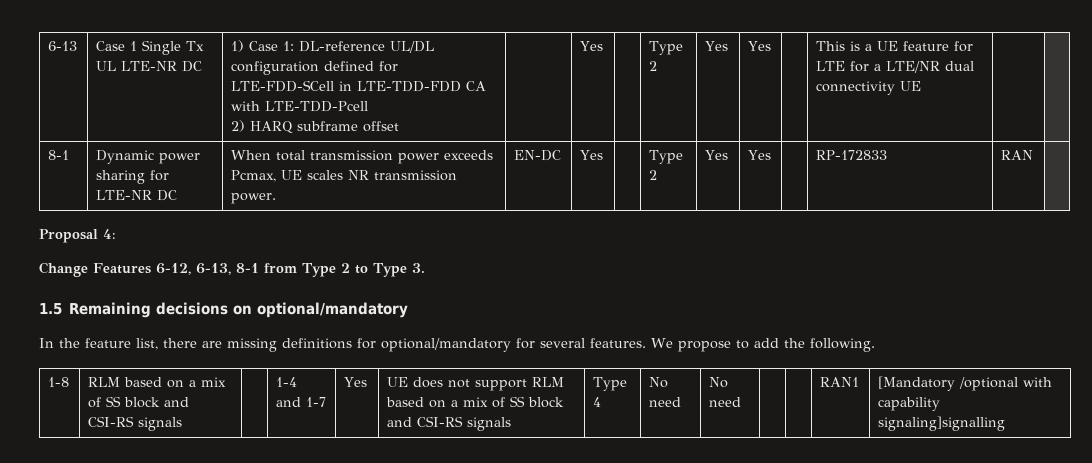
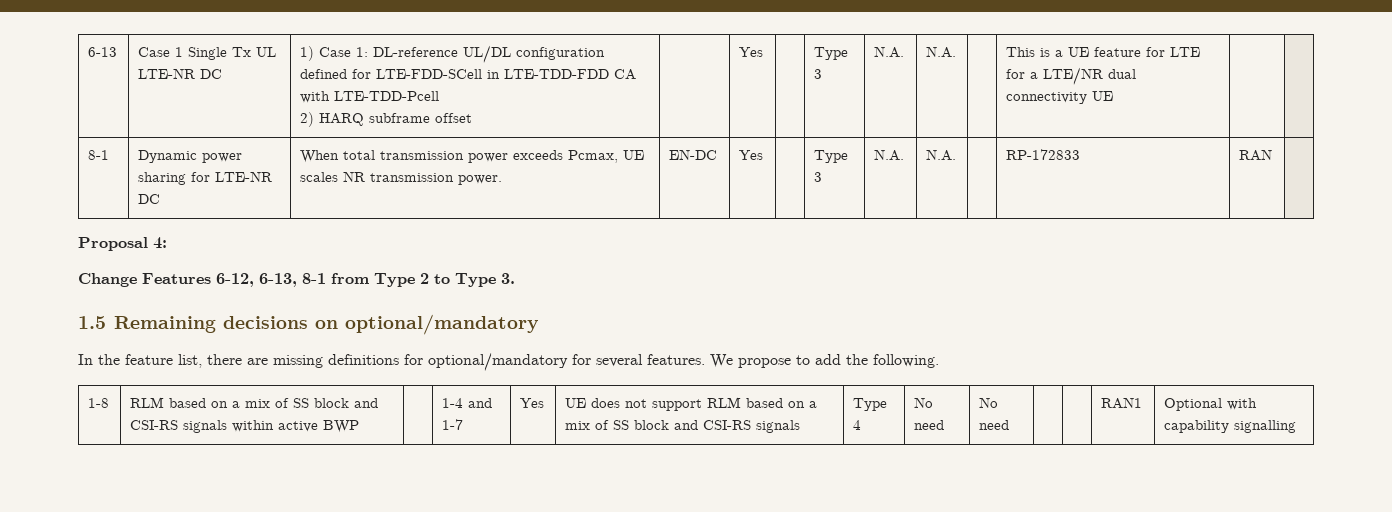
- 2) HARQ subframe offset | | Yes | | Type 2 | Yes | Yes
+ 2) HARQ subframe offset | | Yes | | Type 3 | N.A. | N.A.
- 8-1 | Dynamic power sharing for LTE-NR DC | When total transmission power exceeds Pcmax, UE scales NR transmission power. | EN-DC | Yes | | Type 2 | Yes | Yes | | RP-172833 | RAN |
+ 8-1 | Dynamic power sharing for LTE-NR DC | When total transmission power exceeds Pcmax, UE scales NR transmission power. | EN-DC | Yes | | Type 3 | N.A. | N.A. | | RP-172833 | RAN |
- 1-8 | RLM based on a mix of SS block and CSI-RS signals
+ 1-8 | RLM based on a mix of SS block and CSI-RS signals within active BWP
- [Mandatory /optional with capability signaling]signalling
+ Optional with capability signalling

